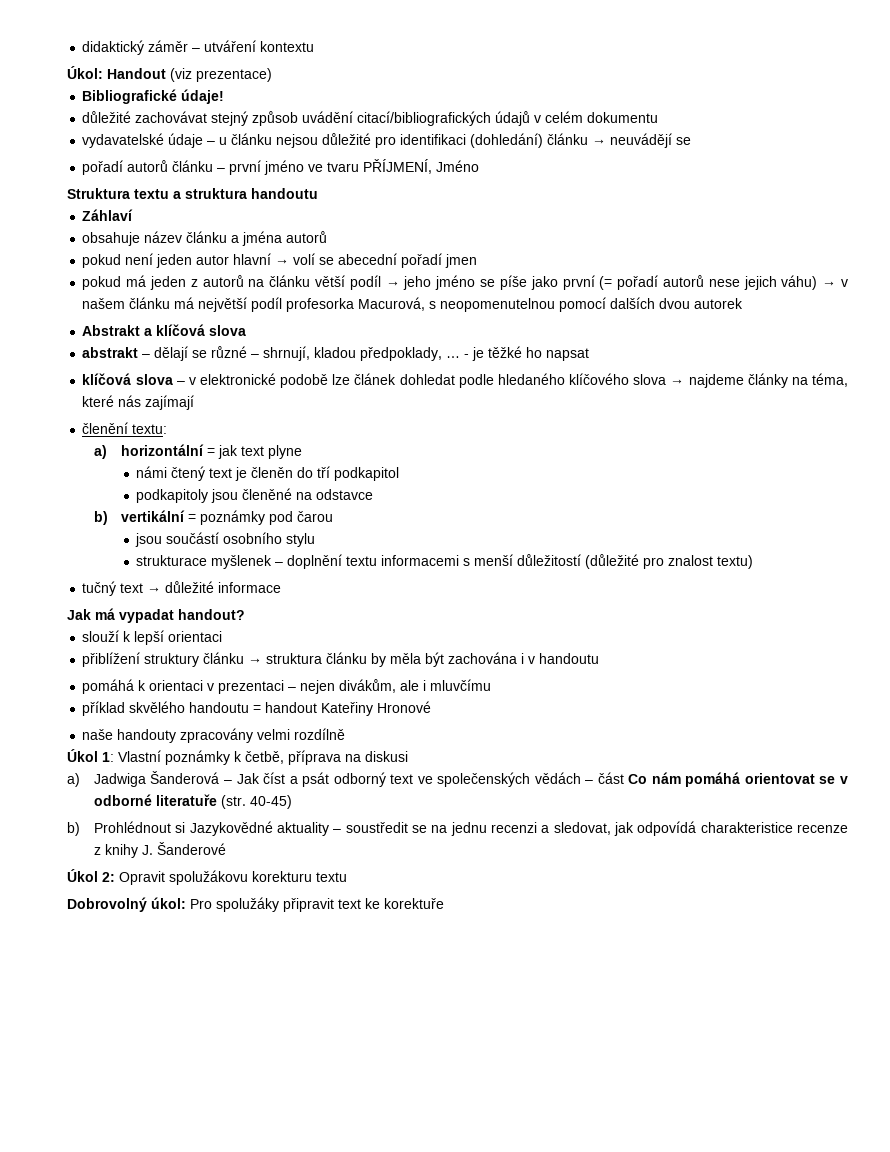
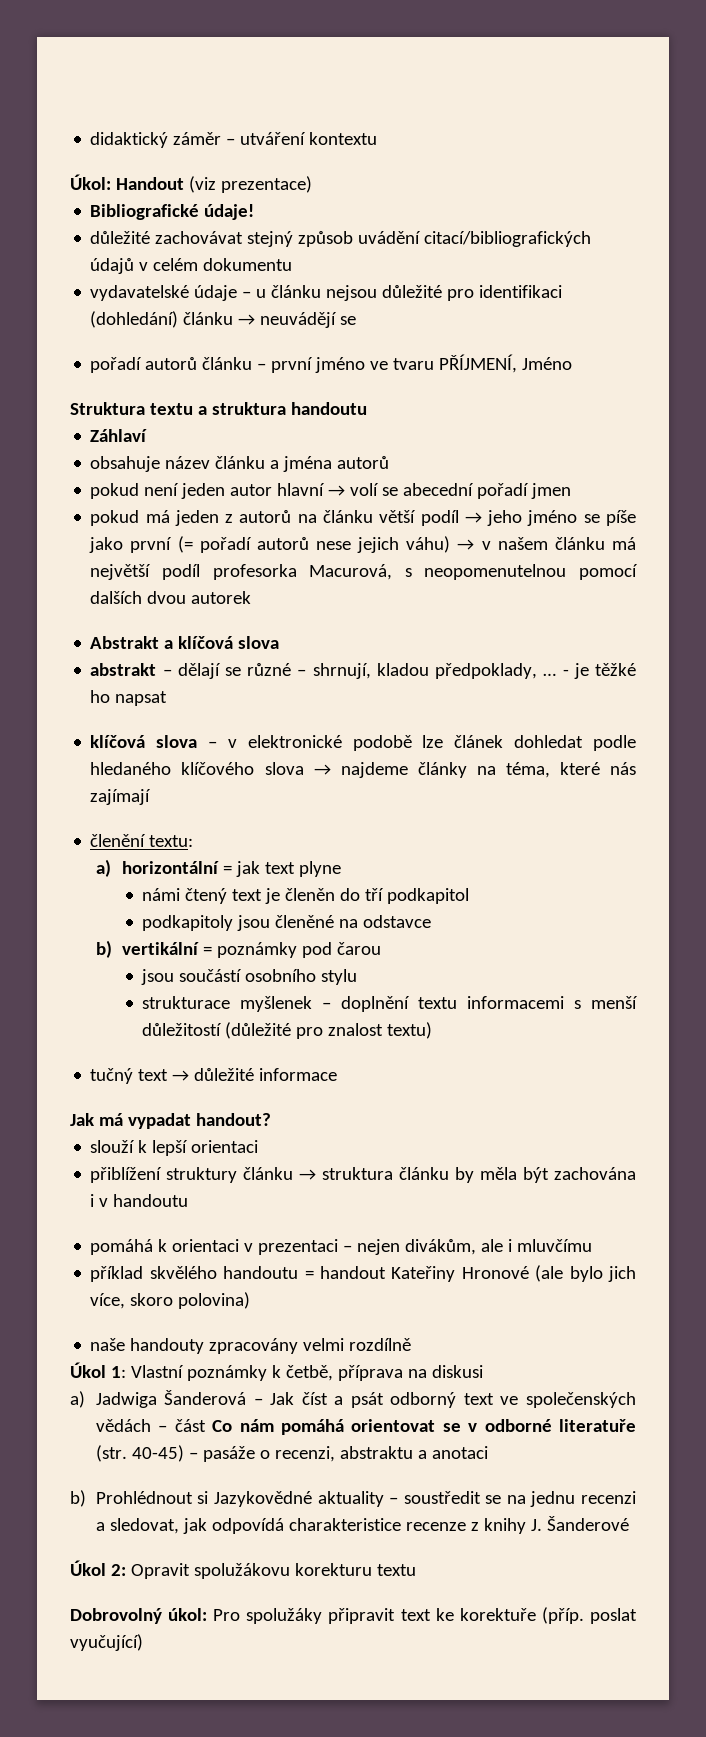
- příklad skvělého handoutu = handout Kateřiny Hronové
+ příklad skvělého handoutu = handout Kateřiny Hronové (ale bylo jich více, skoro polovina)
- a) Jadwiga Šanderová – Jak číst a psát odborný text ve společenských vědách – část Co nám pomáhá orientovat se v odborné literatuře (str. 40-45)
+ a) Jadwiga Šanderová – Jak číst a psát odborný text ve společenských vědách – část Co nám pomáhá orientovat se v odborné literatuře (str. 40-45) – pasáže o recenzi, abstraktu a anotaci
- Dobrovolný úkol: Pro spolužáky připravit text ke korektuře
+ Dobrovolný úkol: Pro spolužáky připravit text ke korektuře (příp. poslat vyučující)

